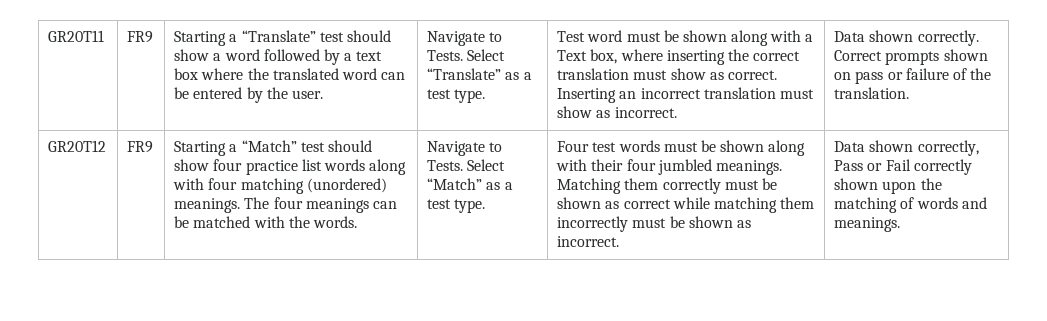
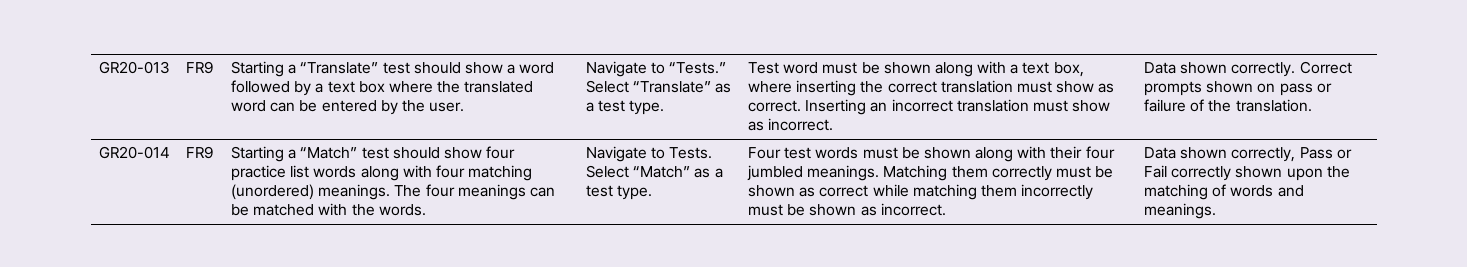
- GR20T11
+ GR20-013
- Starting a “Translate” test should show a word followed by a text box where the translated word can be entered by the user. | Navigate to Tests.
+ Starting a “Translate” test should show a word followed by a text box where the translated word can be entered by the user. | Navigate to “Tests.”
- Test word must be shown along with a Text box, where inserting the correct translation must show as correct.
+ Test word must be shown along with a text box, where inserting the correct translation must show as correct.
- GR20T12
+ GR20-014

